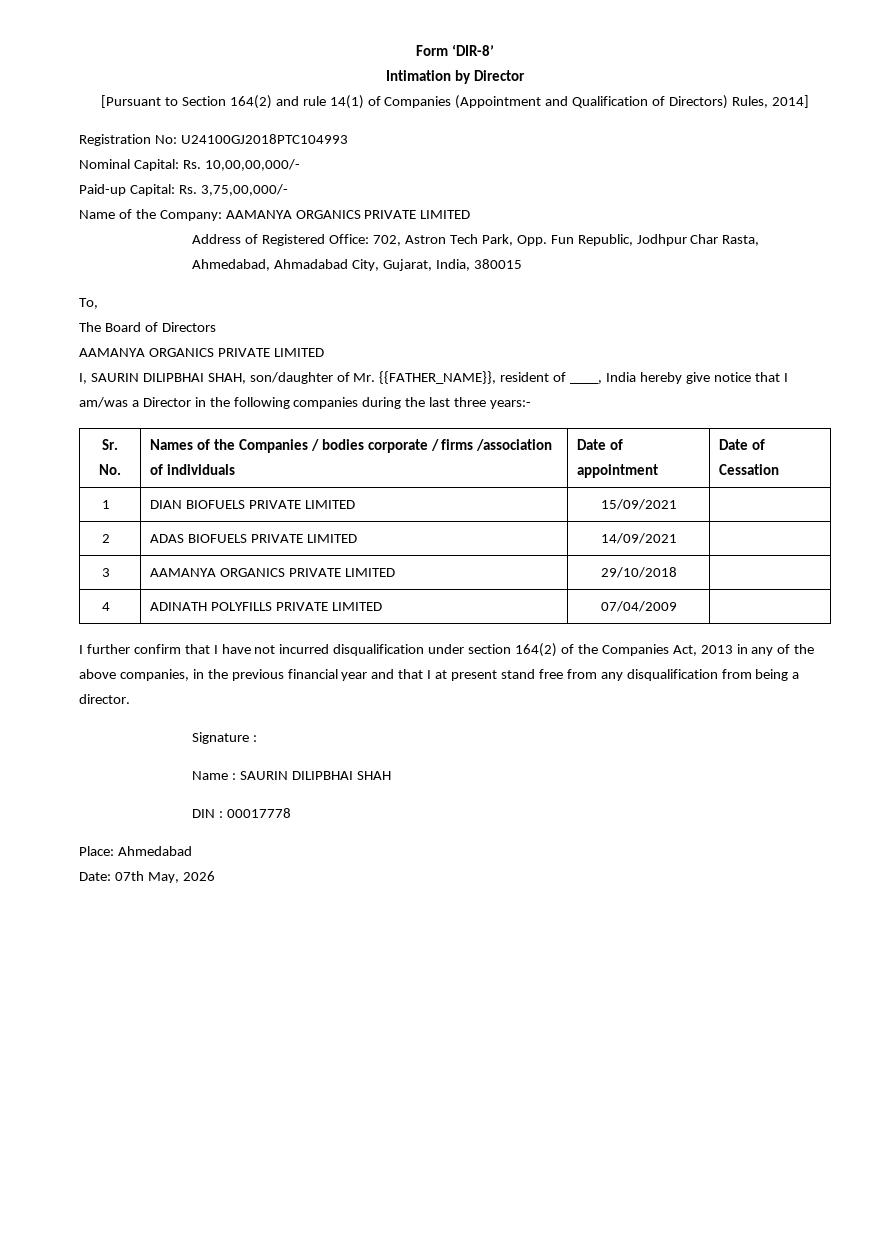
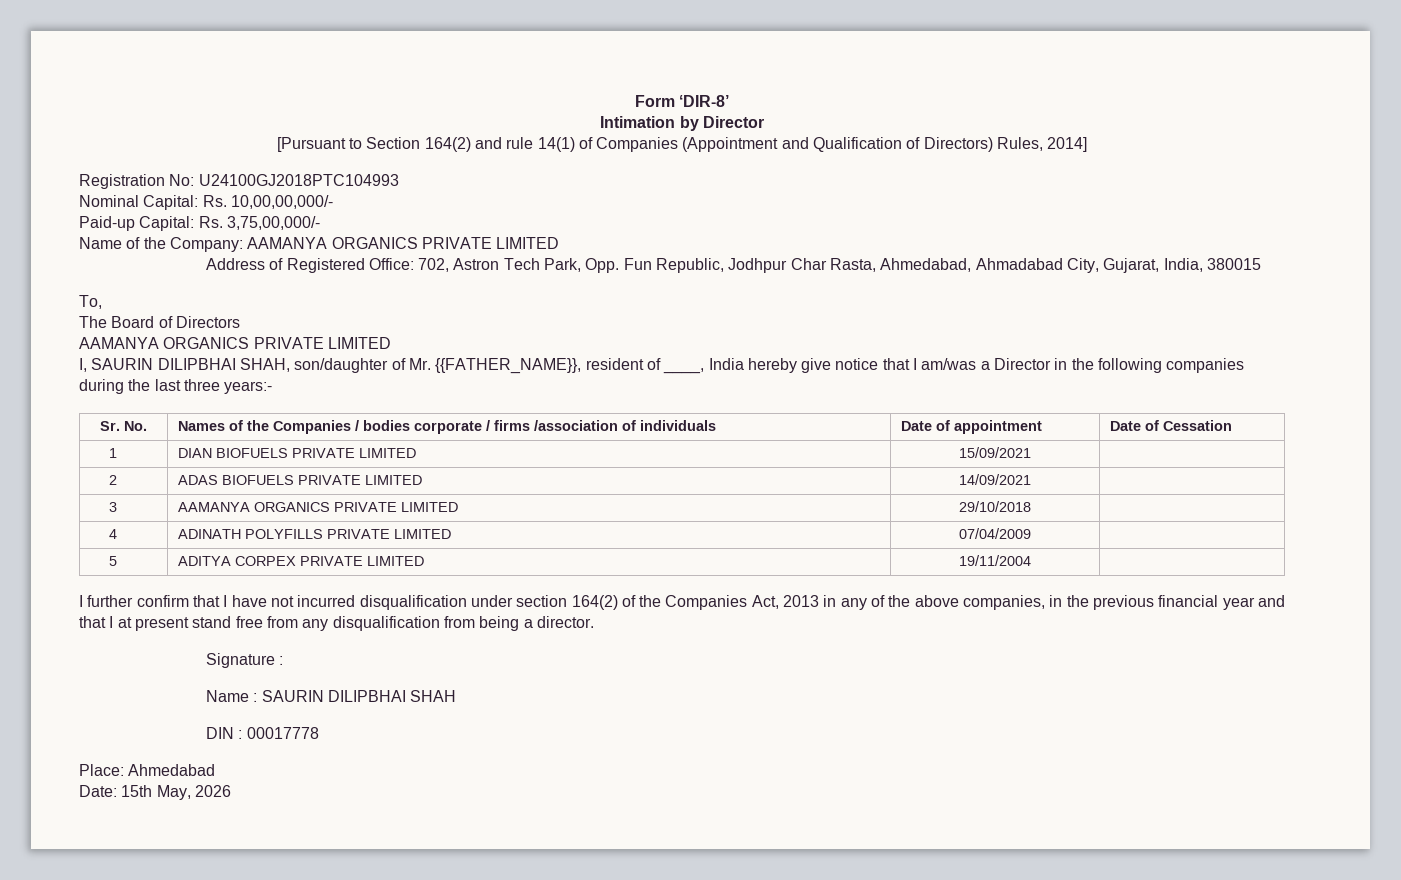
+ 5 | ADITYA CORPEX PRIVATE LIMITED | 19/11/2004 |
- Date: 07th May, 2026
+ Date: 15th May, 2026

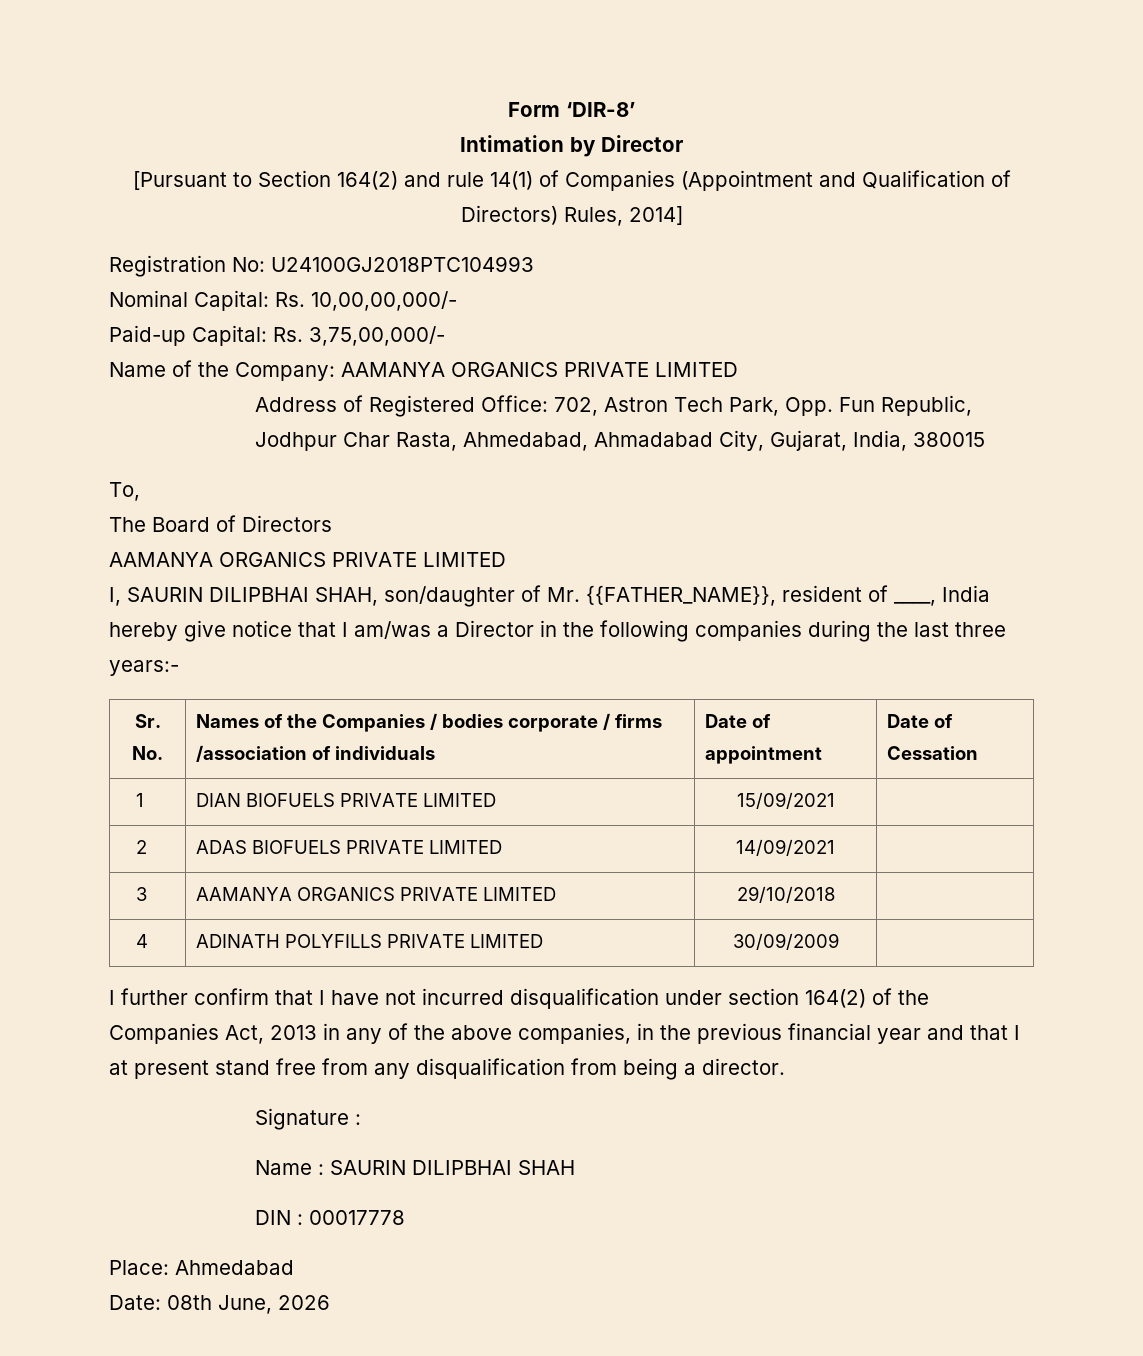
- 4 | ADINATH POLYFILLS PRIVATE LIMITED | 07/04/2009 |
- 5 | ADITYA CORPEX PRIVATE LIMITED | 19/11/2004 |
+ 4 | ADINATH POLYFILLS PRIVATE LIMITED | 30/09/2009 |
- Date: 15th May, 2026
+ Date: 08th June, 2026

